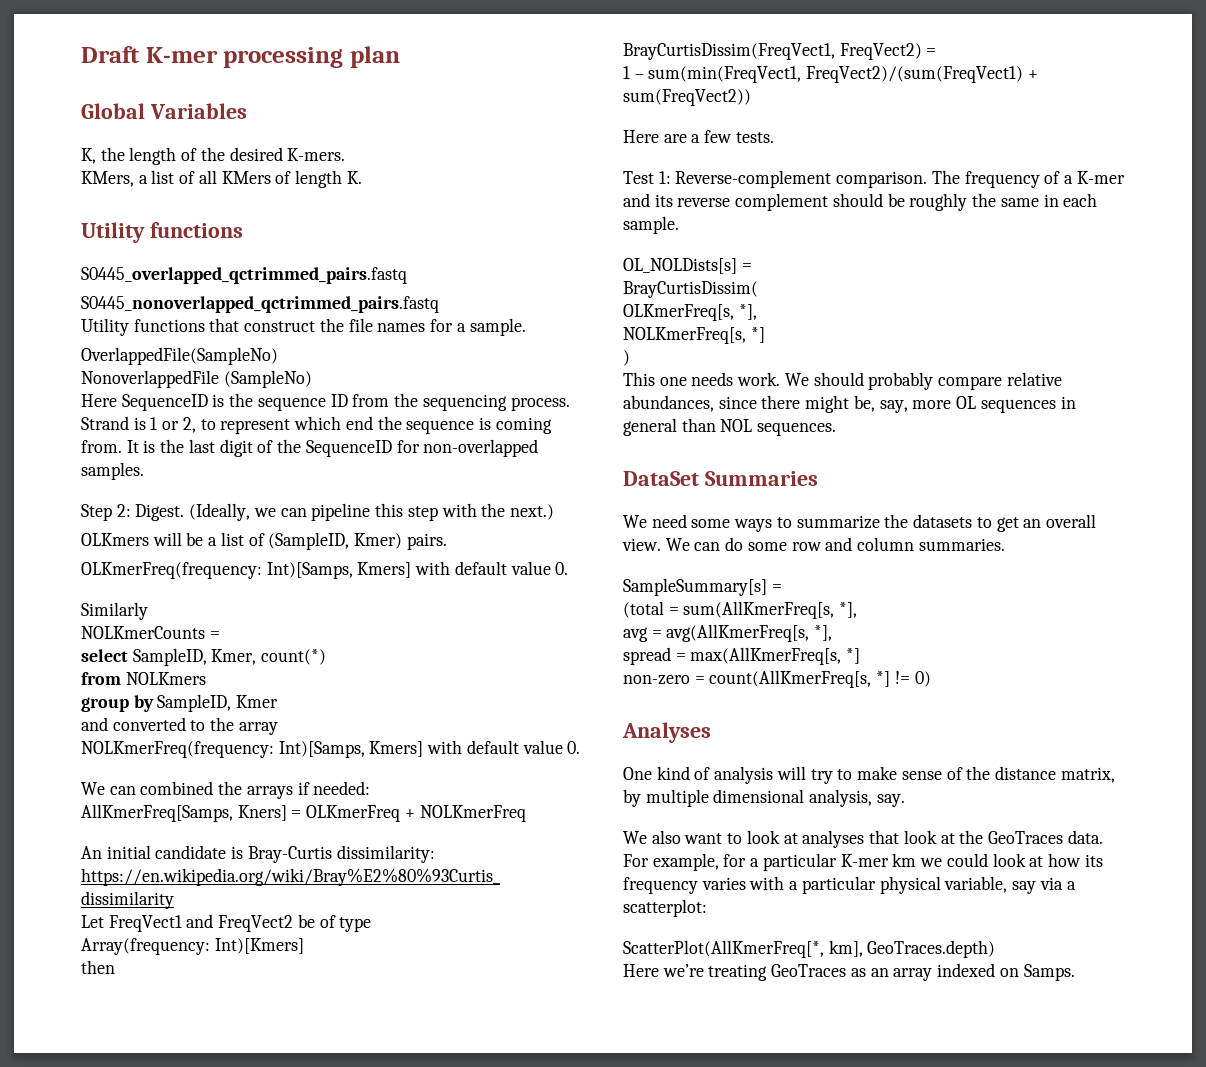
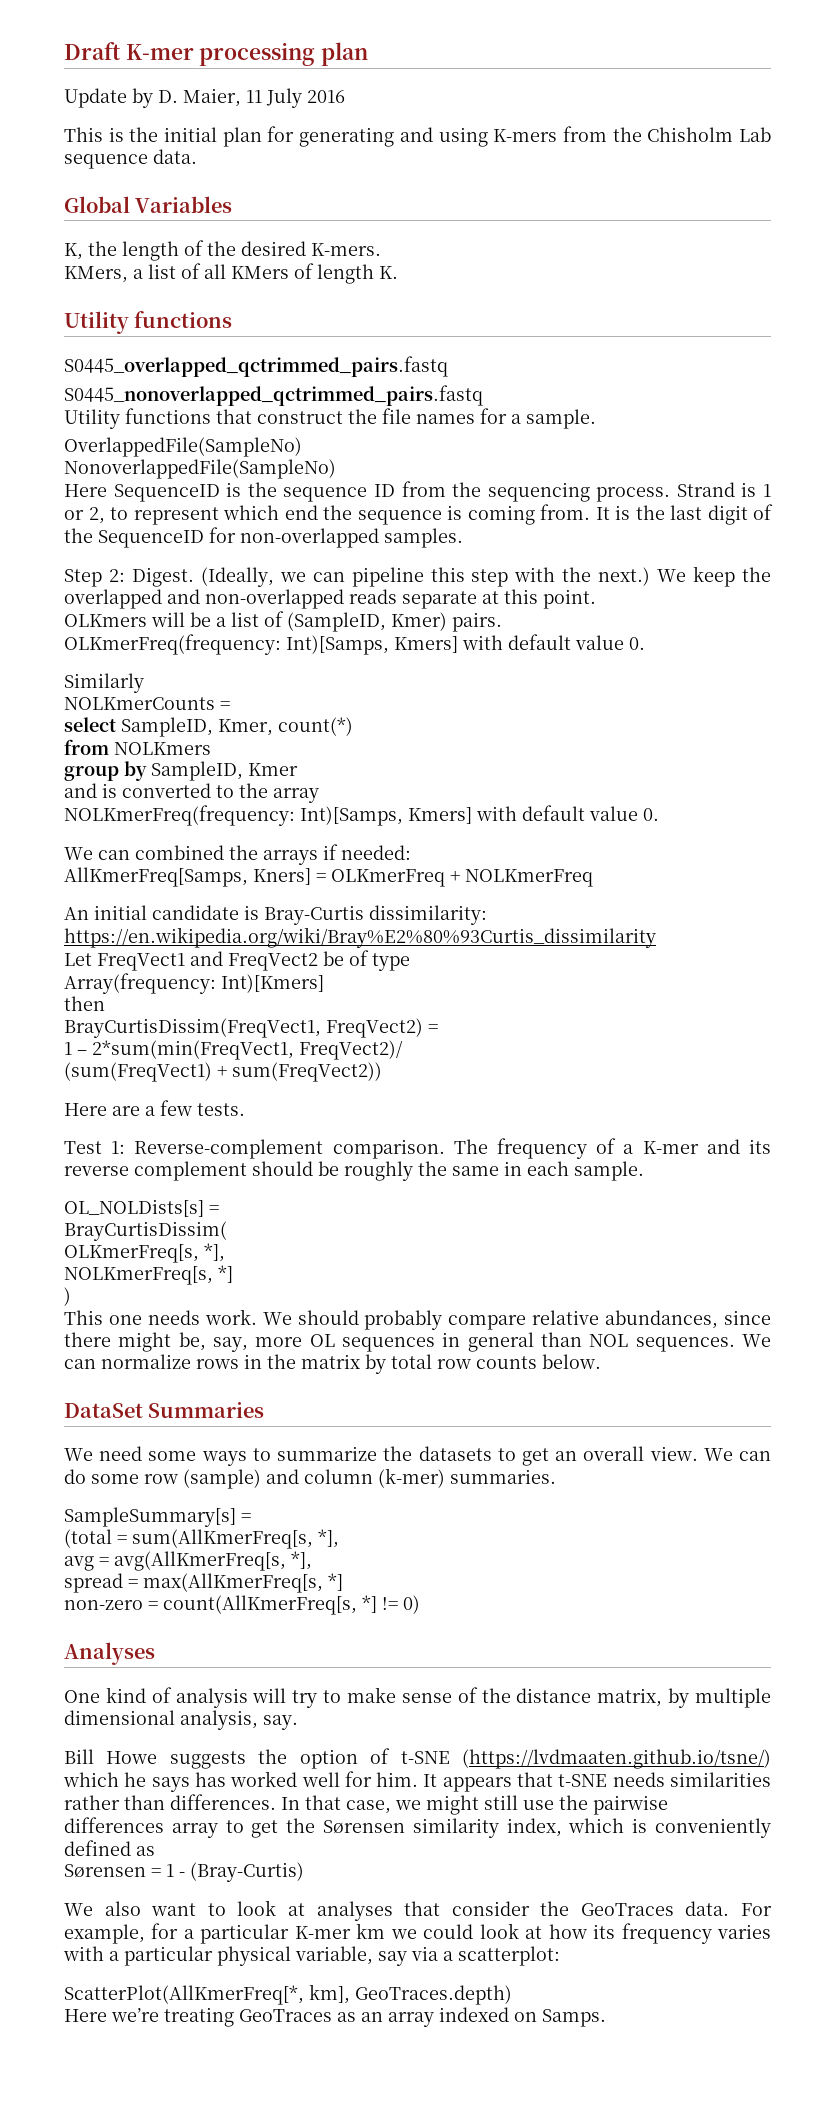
+ Update by D. Maier, 11 July 2016
+ This is the initial plan for generating and using K-mers from the Chisholm Lab sequence data.
- NonoverlappedFile (SampleNo)
+ NonoverlappedFile(SampleNo)
+ We keep the overlapped and non-overlapped reads separate at this point.
- and converted to the array
+ and is converted to the array
- 1 – sum(min(FreqVect1, FreqVect2)/(sum(FreqVect1) + sum(FreqVect2))
+ 1 – 2*sum(min(FreqVect1, FreqVect2)/
+ (sum(FreqVect1) + sum(FreqVect2))
+ We can normalize rows in the matrix by total row counts below.
- We can do some row and column summaries.
+ We can do some row (sample) and column (k-mer) summaries.
+ Bill Howe suggests the option of t-SNE (https://lvdmaaten.github.io/tsne/) which he says has worked well for him. It appears that t-SNE needs similarities rather than differences. In that case, we might still use the pairwise differences array to get the Sørensen similarity index, which is conveniently defined as
+ Sørensen = 1 - (Bray-Curtis)
- We also want to look at analyses that look at the GeoTraces data.
+ We also want to look at analyses that consider the GeoTraces data.

